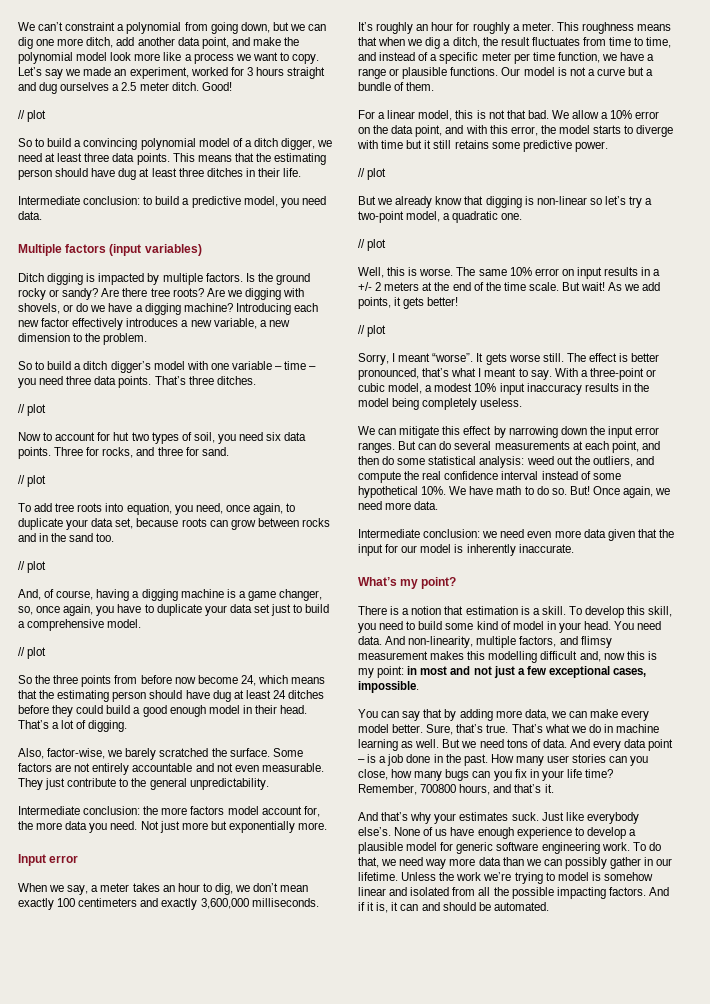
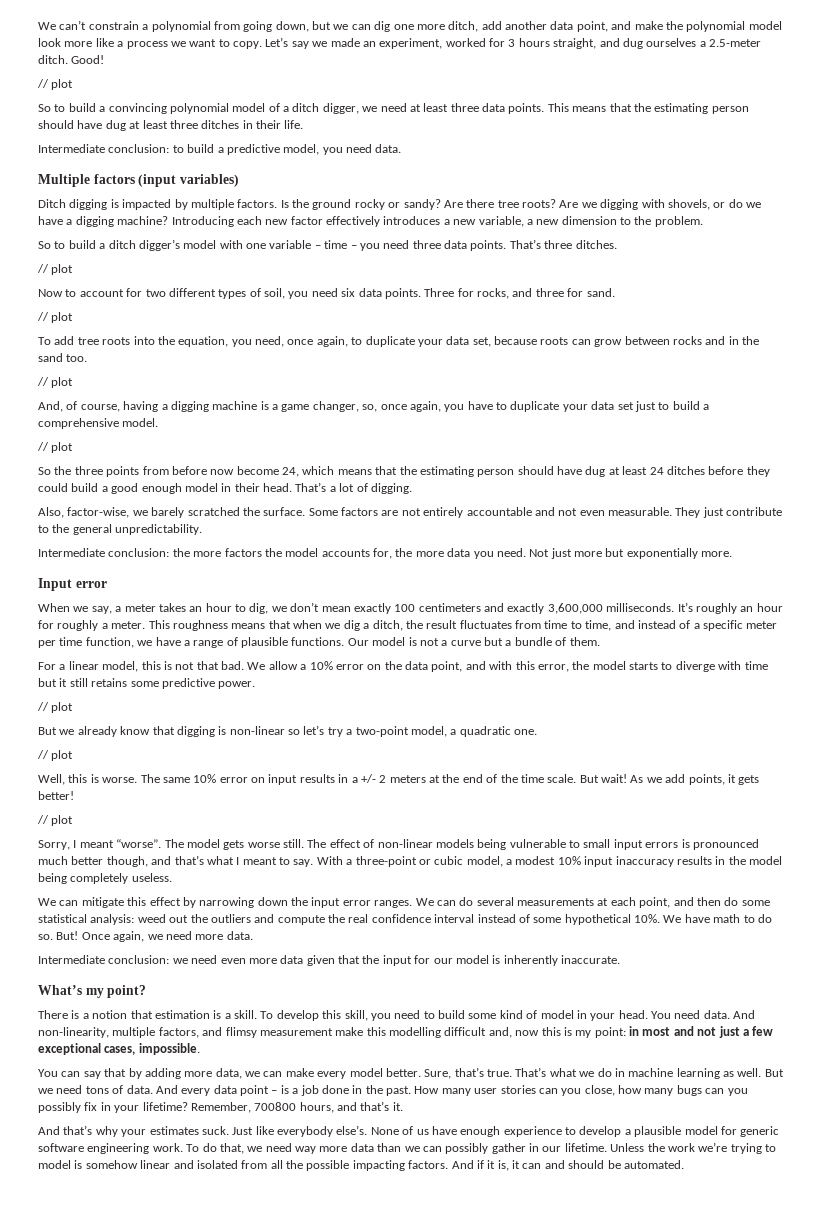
- We can’t constraint a polynomial from going down, but we can dig one more ditch, add another data point, and make the polynomial model look more like a process we want to copy.
+ We can’t constrain a polynomial from going down, but we can dig one more ditch, add another data point, and make the polynomial model look more like a process we want to copy.
- Let’s say we made an experiment, worked for 3 hours straight and dug ourselves a 2.5 meter ditch.
+ Let’s say we made an experiment, worked for 3 hours straight, and dug ourselves a 2.5-meter ditch.
- Now to account for hut two types of soil, you need six data points.
+ Now to account for two different types of soil, you need six data points.
- To add tree roots into equation, you need, once again, to duplicate your data set, because roots can grow between rocks and in the sand too.
+ To add tree roots into the equation, you need, once again, to duplicate your data set, because roots can grow between rocks and in the sand too.
- Intermediate conclusion: the more factors model account for, the more data you need.
+ Intermediate conclusion: the more factors the model accounts for, the more data you need.
- This roughness means that when we dig a ditch, the result fluctuates from time to time, and instead of a specific meter per time function, we have a range or plausible functions.
+ This roughness means that when we dig a ditch, the result fluctuates from time to time, and instead of a specific meter per time function, we have a range of plausible functions.
- It gets worse still.
+ The model gets worse still.
- The effect is better pronounced, that’s what I meant to say.
+ The effect of non-linear models being vulnerable to small input errors is pronounced much better though, and that’s what I meant to say.
- But can do several measurements at each point, and then do some statistical analysis: weed out the outliers, and compute the real confidence interval instead of some hypothetical 10%.
+ We can do several measurements at each point, and then do some statistical analysis: weed out the outliers and compute the real confidence interval instead of some hypothetical 10%.
- And non-linearity, multiple factors, and flimsy measurement makes this modelling difficult and, now this is my point: in most and not just a few exceptional cases, impossible.
+ And non-linearity, multiple factors, and flimsy measurement make this modelling difficult and, now this is my point: in most and not just a few exceptional cases, impossible.
- How many user stories can you close, how many bugs can you fix in your life time?
+ How many user stories can you close, how many bugs can you possibly fix in your lifetime?

